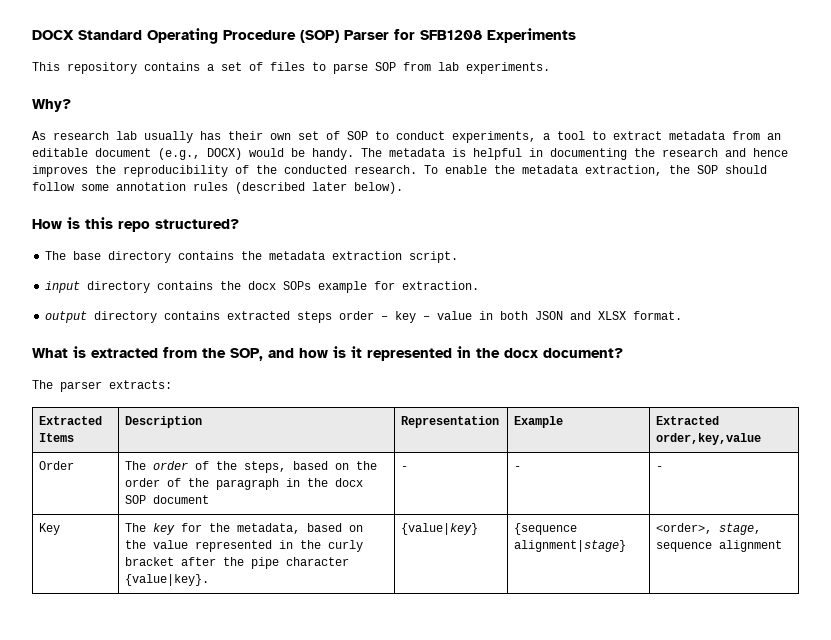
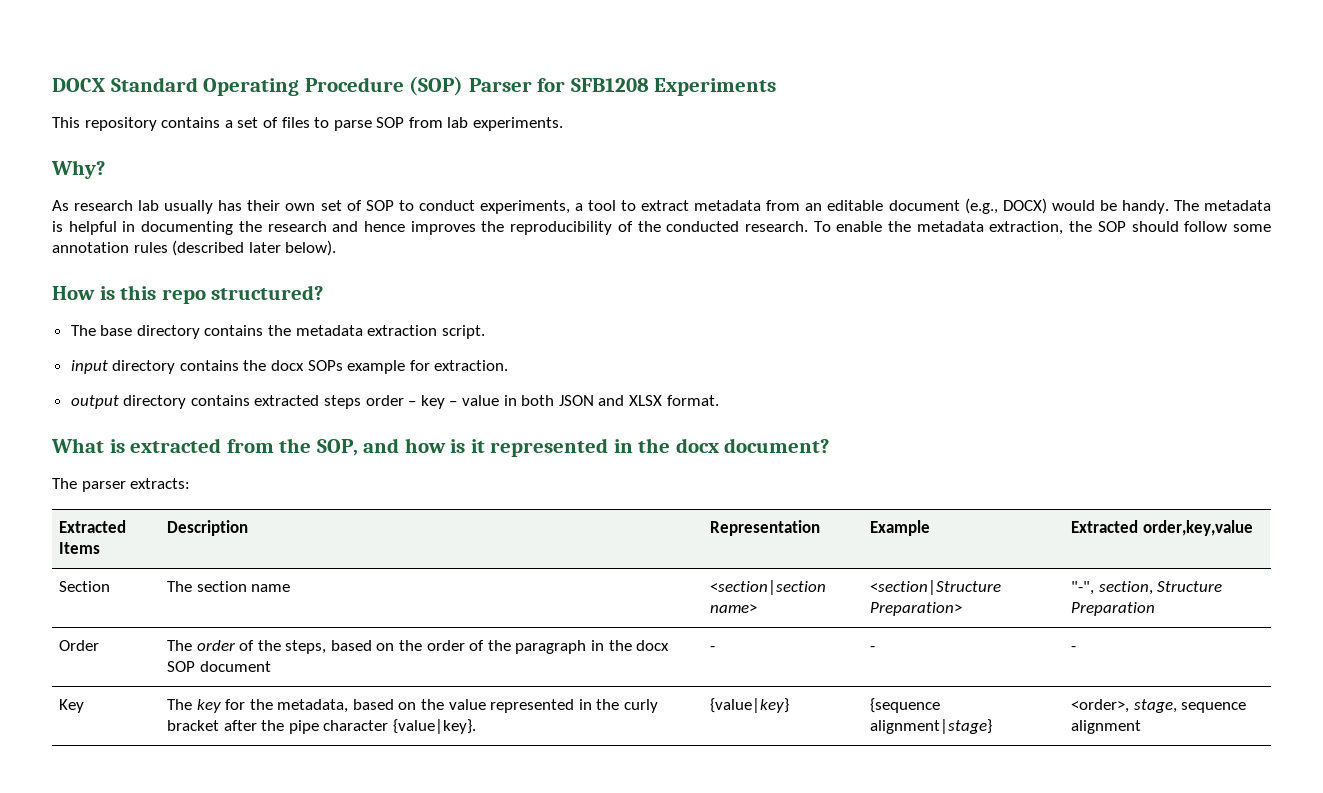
+ Section | The section name | <section|section name> | <section|Structure Preparation> | "-", section, Structure Preparation

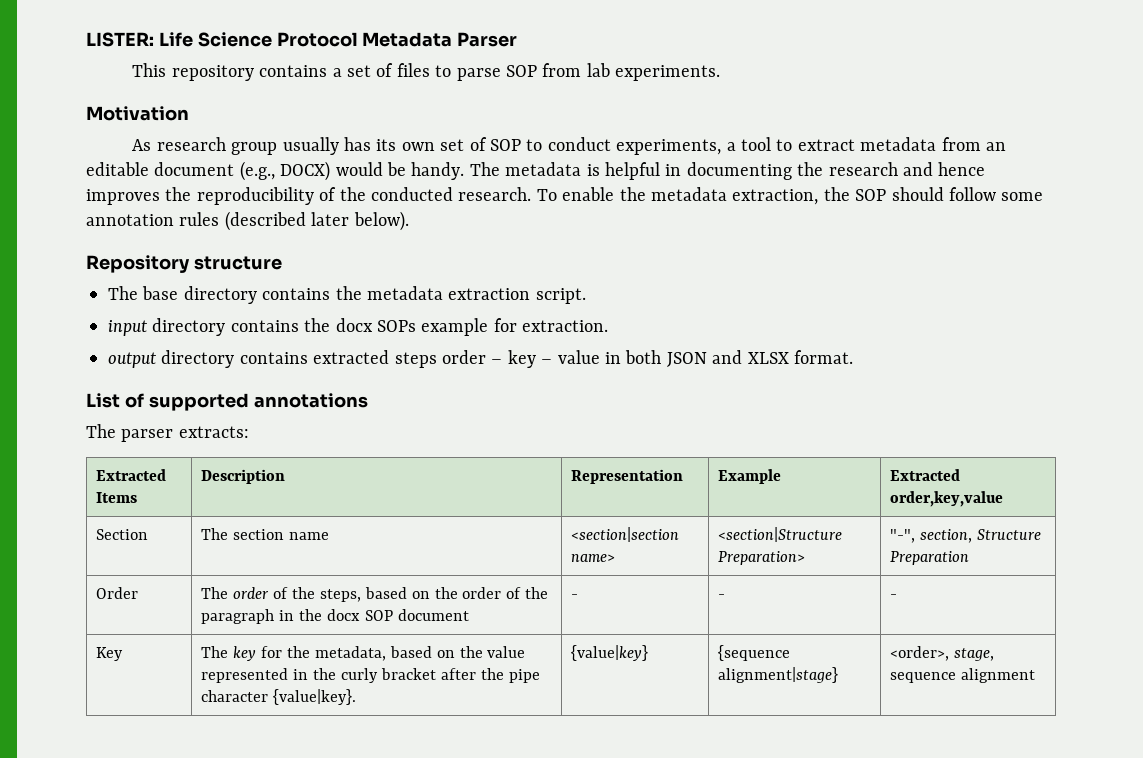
- DOCX Standard Operating Procedure (SOP) Parser for SFB1208 Experiments
+ LISTER: Life Science Protocol Metadata Parser
- Why?
+ Motivation
- As research lab usually has their own set of SOP to conduct experiments, a tool to extract metadata from an editable document (e.g., DOCX) would be handy.
+ As research group usually has its own set of SOP to conduct experiments, a tool to extract metadata from an editable document (e.g., DOCX) would be handy.
- How is this repo structured?
+ Repository structure
- What is extracted from the SOP, and how is it represented in the docx document?
+ List of supported annotations

